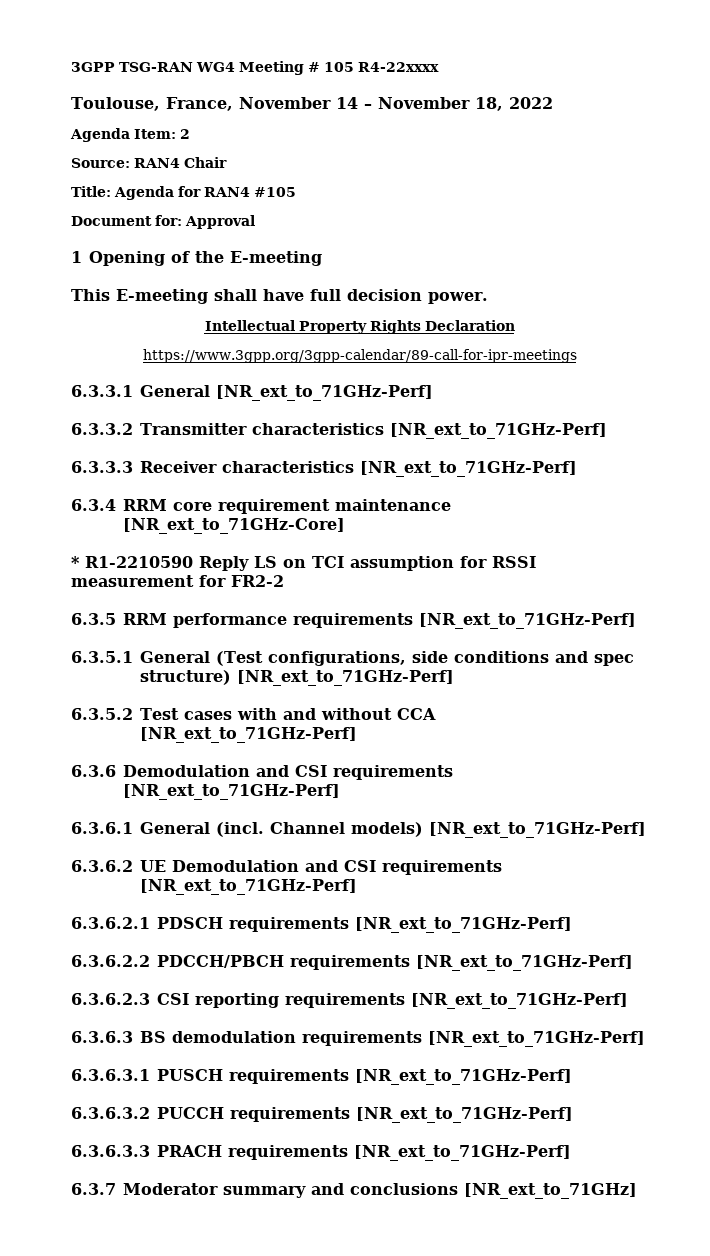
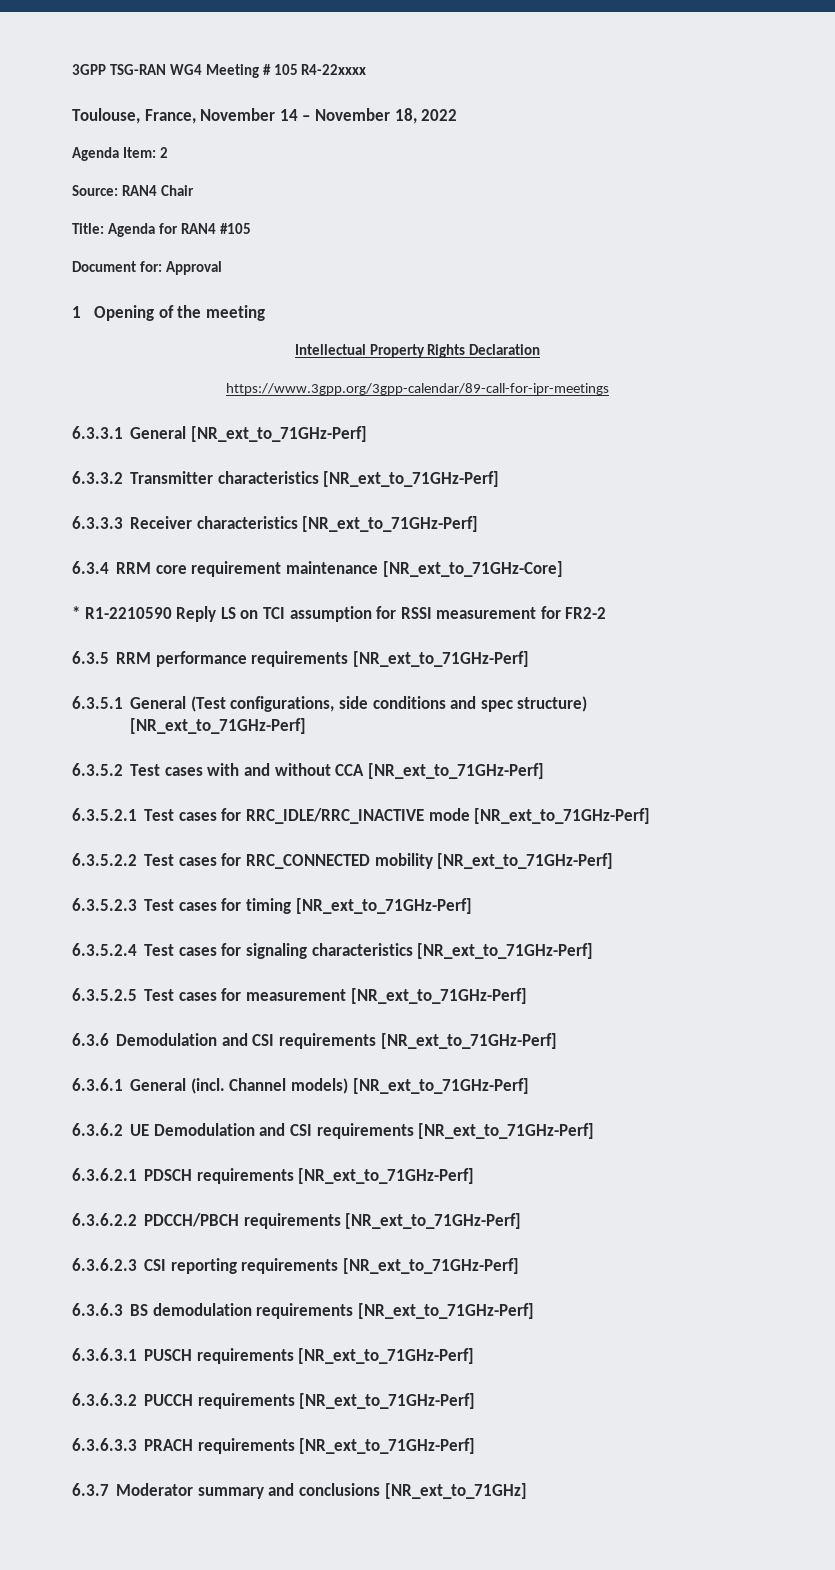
- 1 Opening of the E-meeting
- This E-meeting shall have full decision power.
+ 1 Opening of the meeting
+ 6.3.5.2.1 Test cases for RRC_IDLE/RRC_INACTIVE mode [NR_ext_to_71GHz-Perf]
+ 6.3.5.2.2 Test cases for RRC_CONNECTED mobility [NR_ext_to_71GHz-Perf]
+ 6.3.5.2.3 Test cases for timing [NR_ext_to_71GHz-Perf]
+ 6.3.5.2.4 Test cases for signaling characteristics [NR_ext_to_71GHz-Perf]
+ 6.3.5.2.5 Test cases for measurement [NR_ext_to_71GHz-Perf]

